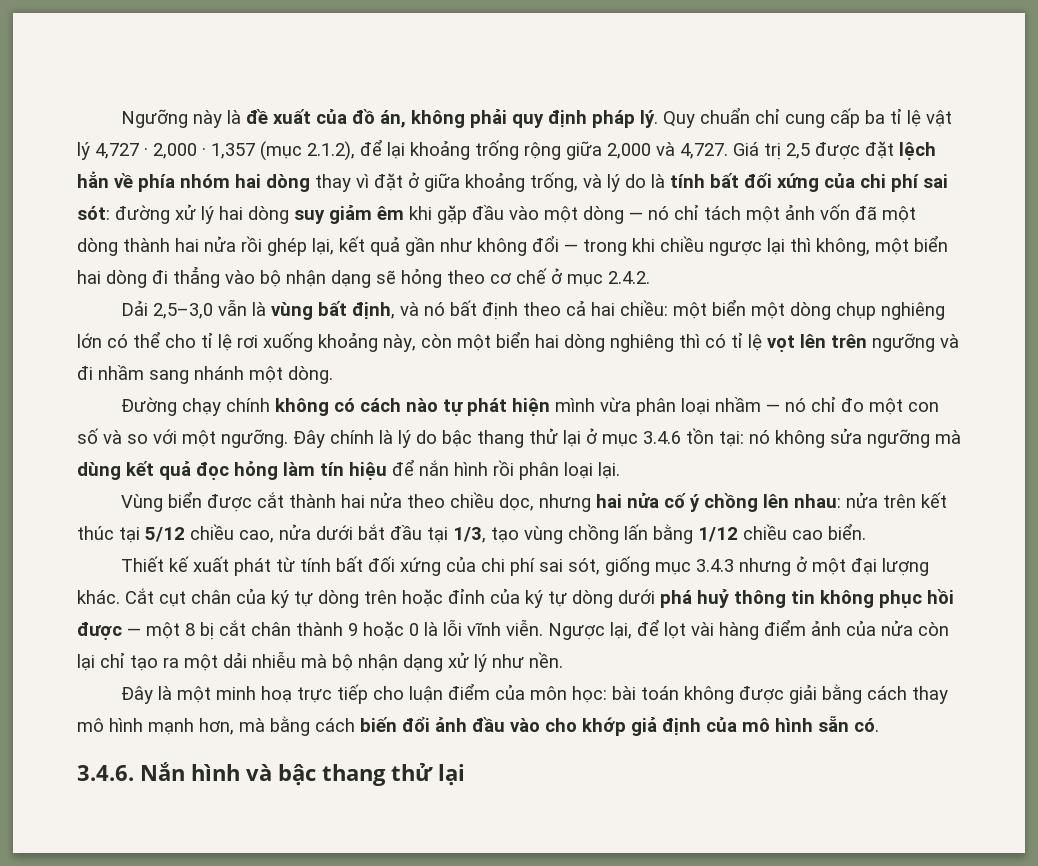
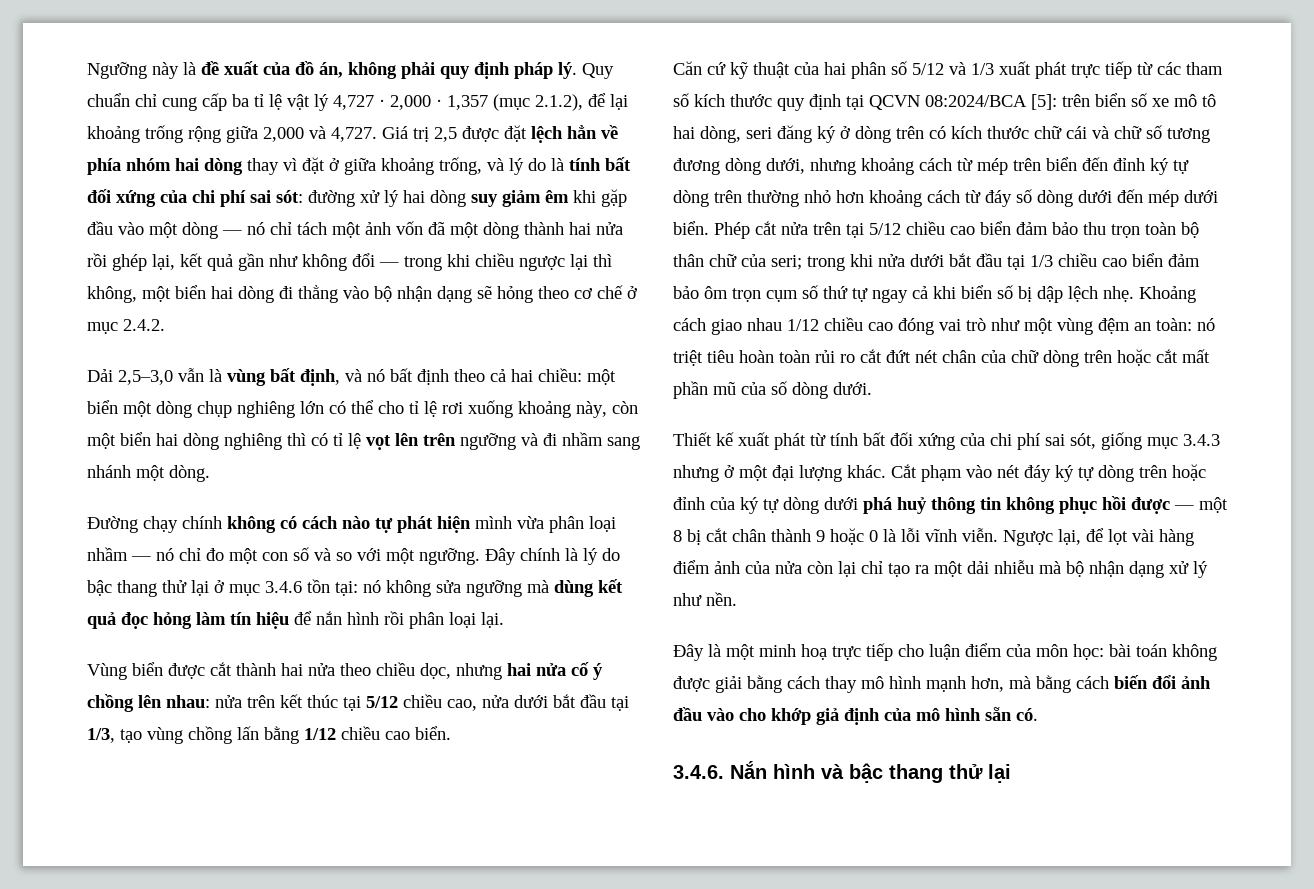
+ Căn cứ kỹ thuật của hai phân số 5/12 và 1/3 xuất phát trực tiếp từ các tham số kích thước quy định tại QCVN 08:2024/BCA [5]: trên biển số xe mô tô hai dòng, seri đăng ký ở dòng trên có kích thước chữ cái và chữ số tương đương dòng dưới, nhưng khoảng cách từ mép trên biển đến đỉnh ký tự dòng trên thường nhỏ hơn khoảng cách từ đáy số dòng dưới đến mép dưới biển. Phép cắt nửa trên tại 5/12 chiều cao biển đảm bảo thu trọn toàn bộ thân chữ của seri; trong khi nửa dưới bắt đầu tại 1/3 chiều cao biển đảm bảo ôm trọn cụm số thứ tự ngay cả khi biển số bị dập lệch nhẹ. Khoảng cách giao nhau 1/12 chiều cao đóng vai trò như một vùng đệm an toàn: nó triệt tiêu hoàn toàn rủi ro cắt đứt nét chân của chữ dòng trên hoặc cắt mất phần mũ của số dòng dưới.
- Cắt cụt chân của ký tự dòng trên hoặc đỉnh của ký tự dòng dưới phá huỷ thông tin không phục hồi được — một 8 bị cắt chân thành 9 hoặc 0 là lỗi vĩnh viễn.
+ Cắt phạm vào nét đáy ký tự dòng trên hoặc đỉnh của ký tự dòng dưới phá huỷ thông tin không phục hồi được — một 8 bị cắt chân thành 9 hoặc 0 là lỗi vĩnh viễn.

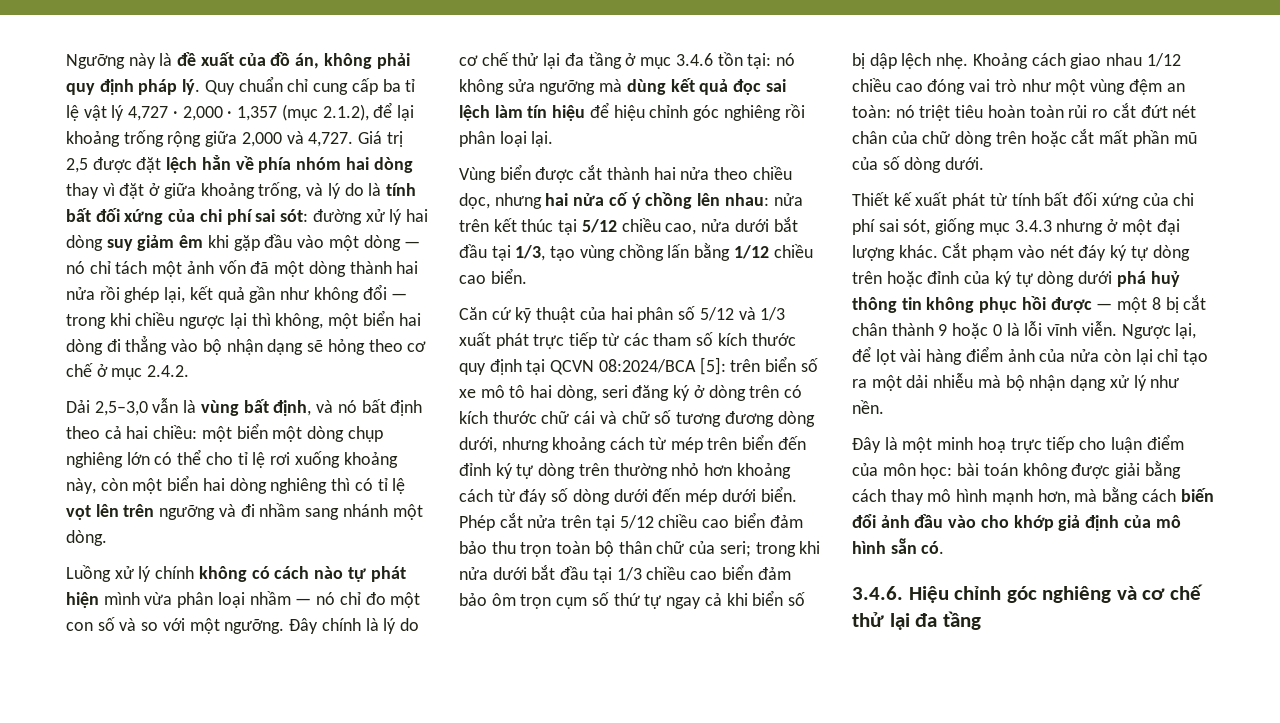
- Đường chạy chính không có cách nào tự phát hiện mình vừa phân loại nhầm — nó chỉ đo một con số và so với một ngưỡng.
+ Luồng xử lý chính không có cách nào tự phát hiện mình vừa phân loại nhầm — nó chỉ đo một con số và so với một ngưỡng.
- Đây chính là lý do bậc thang thử lại ở mục 3.4.6 tồn tại: nó không sửa ngưỡng mà dùng kết quả đọc hỏng làm tín hiệu để nắn hình rồi phân loại lại.
+ Đây chính là lý do cơ chế thử lại đa tầng ở mục 3.4.6 tồn tại: nó không sửa ngưỡng mà dùng kết quả đọc sai lệch làm tín hiệu để hiệu chỉnh góc nghiêng rồi phân loại lại.
- 3.4.6. Nắn hình và bậc thang thử lại
+ 3.4.6. Hiệu chỉnh góc nghiêng và cơ chế thử lại đa tầng

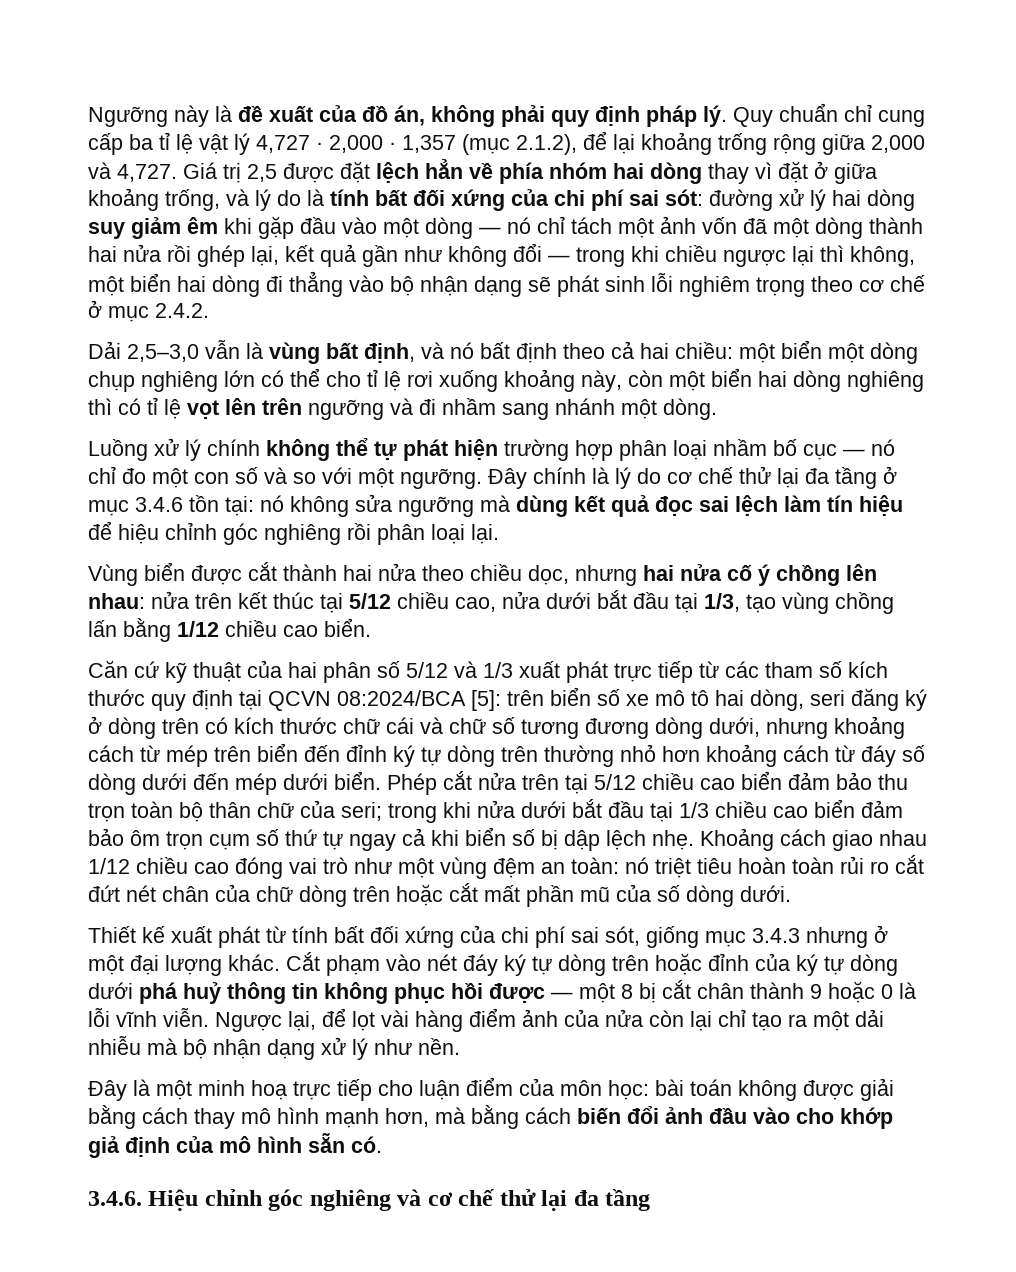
- đường xử lý hai dòng suy giảm êm khi gặp đầu vào một dòng — nó chỉ tách một ảnh vốn đã một dòng thành hai nửa rồi ghép lại, kết quả gần như không đổi — trong khi chiều ngược lại thì không, một biển hai dòng đi thẳng vào bộ nhận dạng sẽ hỏng theo cơ chế ở mục 2.4.2.
+ đường xử lý hai dòng suy giảm êm khi gặp đầu vào một dòng — nó chỉ tách một ảnh vốn đã một dòng thành hai nửa rồi ghép lại, kết quả gần như không đổi — trong khi chiều ngược lại thì không, một biển hai dòng đi thẳng vào bộ nhận dạng sẽ phát sinh lỗi nghiêm trọng theo cơ chế ở mục 2.4.2.
- Luồng xử lý chính không có cách nào tự phát hiện mình vừa phân loại nhầm — nó chỉ đo một con số và so với một ngưỡng.
+ Luồng xử lý chính không thể tự phát hiện trường hợp phân loại nhầm bố cục — nó chỉ đo một con số và so với một ngưỡng.

